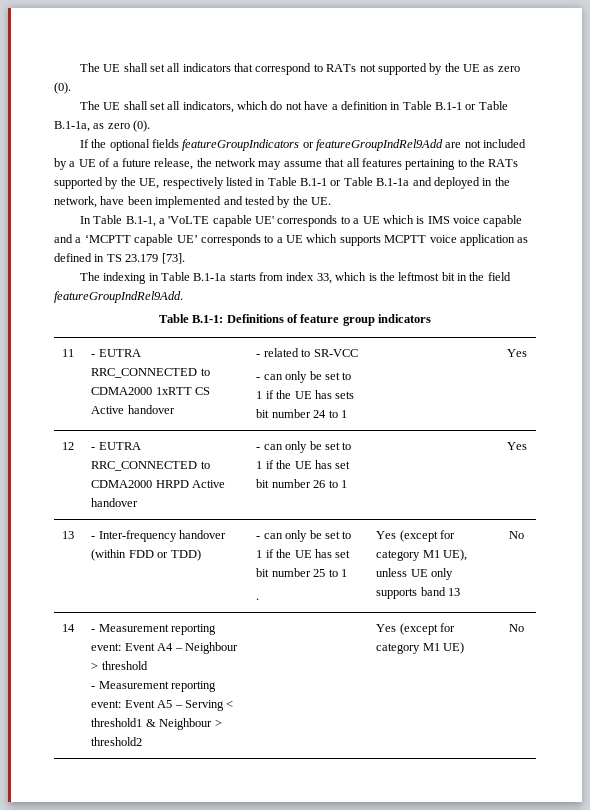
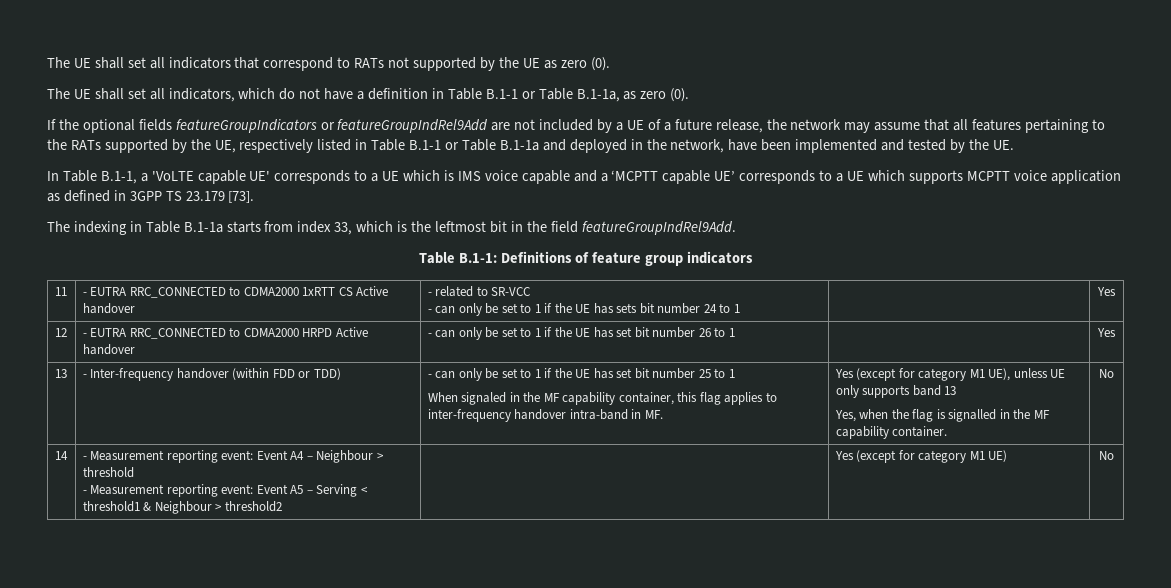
- In Table B.1-1, a 'VoLTE capable UE' corresponds to a UE which is IMS voice capable and a ‘MCPTT capable UE’ corresponds to a UE which supports MCPTT voice application as defined in TS 23.179 [73].
+ In Table B.1-1, a 'VoLTE capable UE' corresponds to a UE which is IMS voice capable and a ‘MCPTT capable UE’ corresponds to a UE which supports MCPTT voice application as defined in 3GPP TS 23.179 [73].
- .
+ When signaled in the MF capability container, this flag applies to inter-frequency handover intra-band in MF.
+ Yes, when the flag is signalled in the MF capability container.

